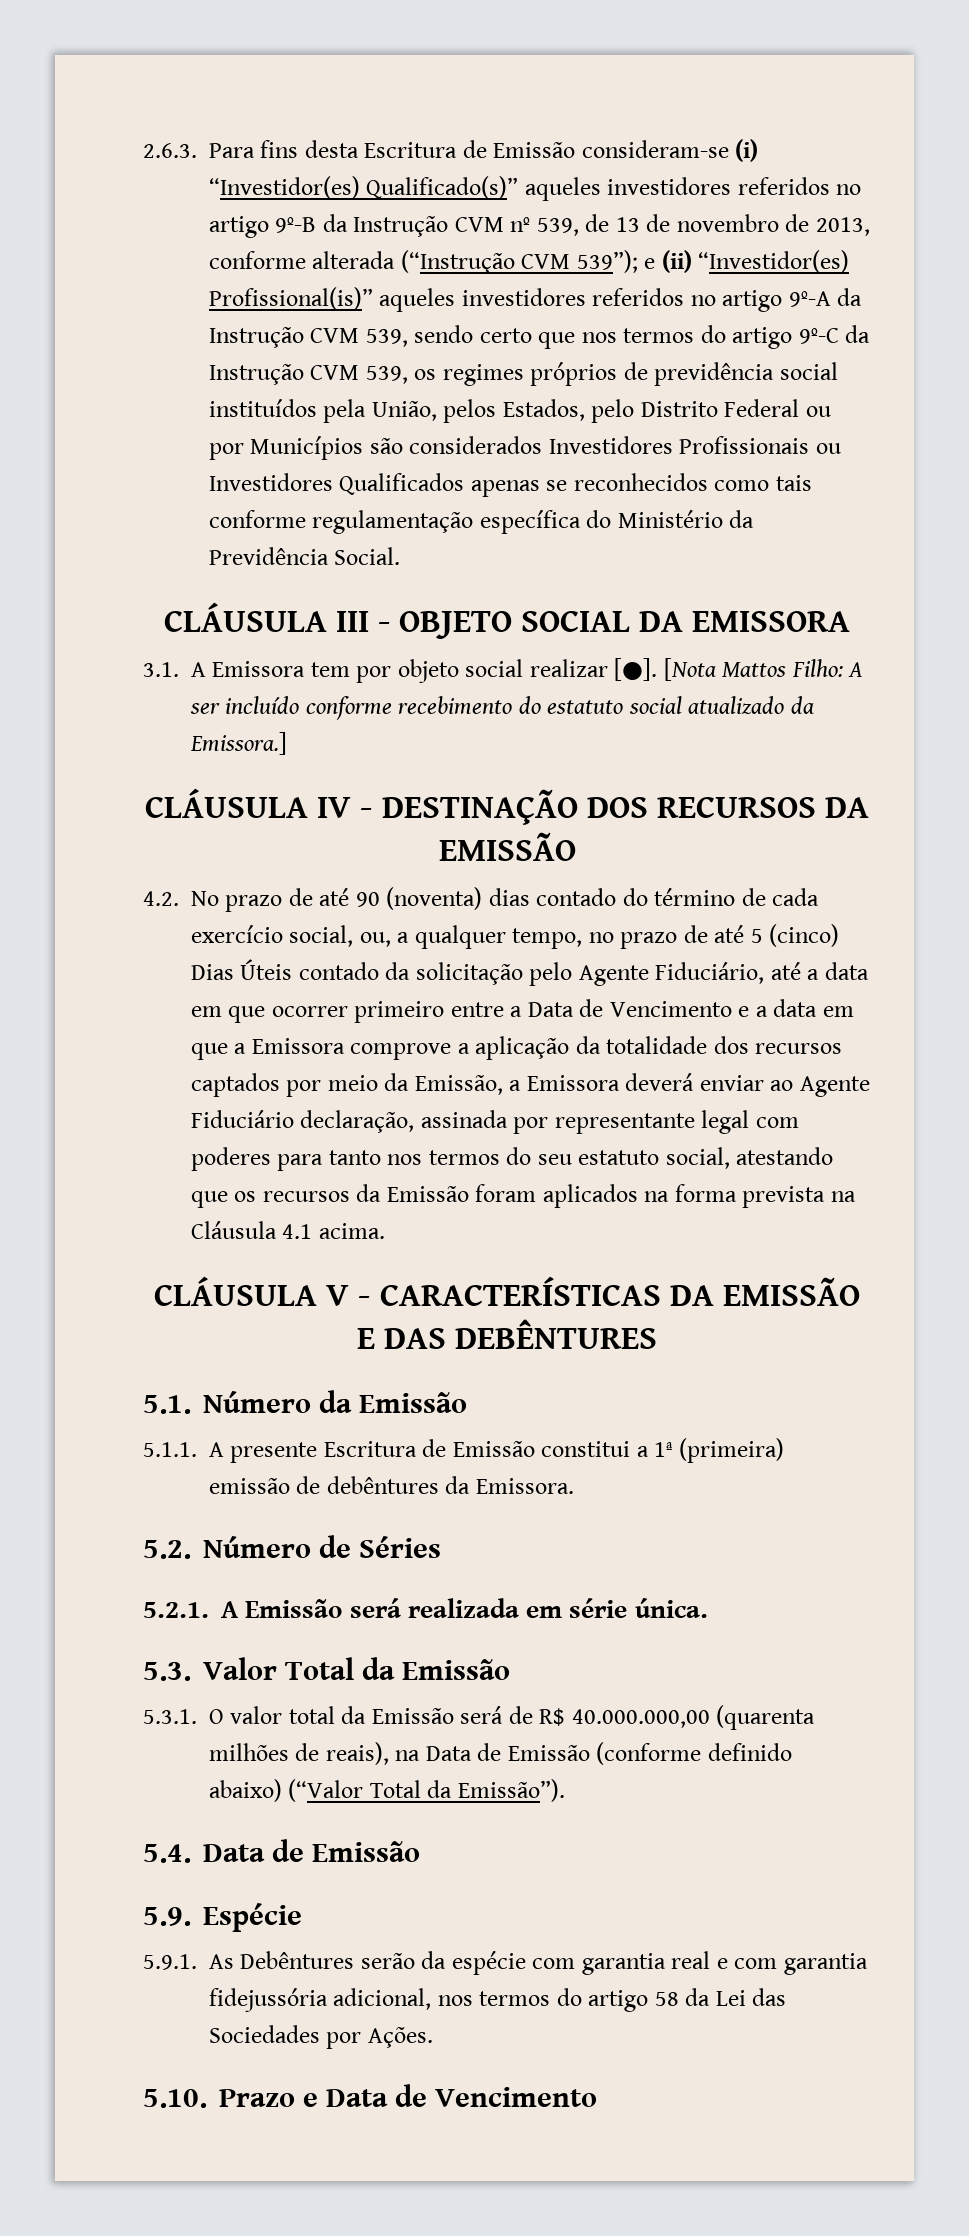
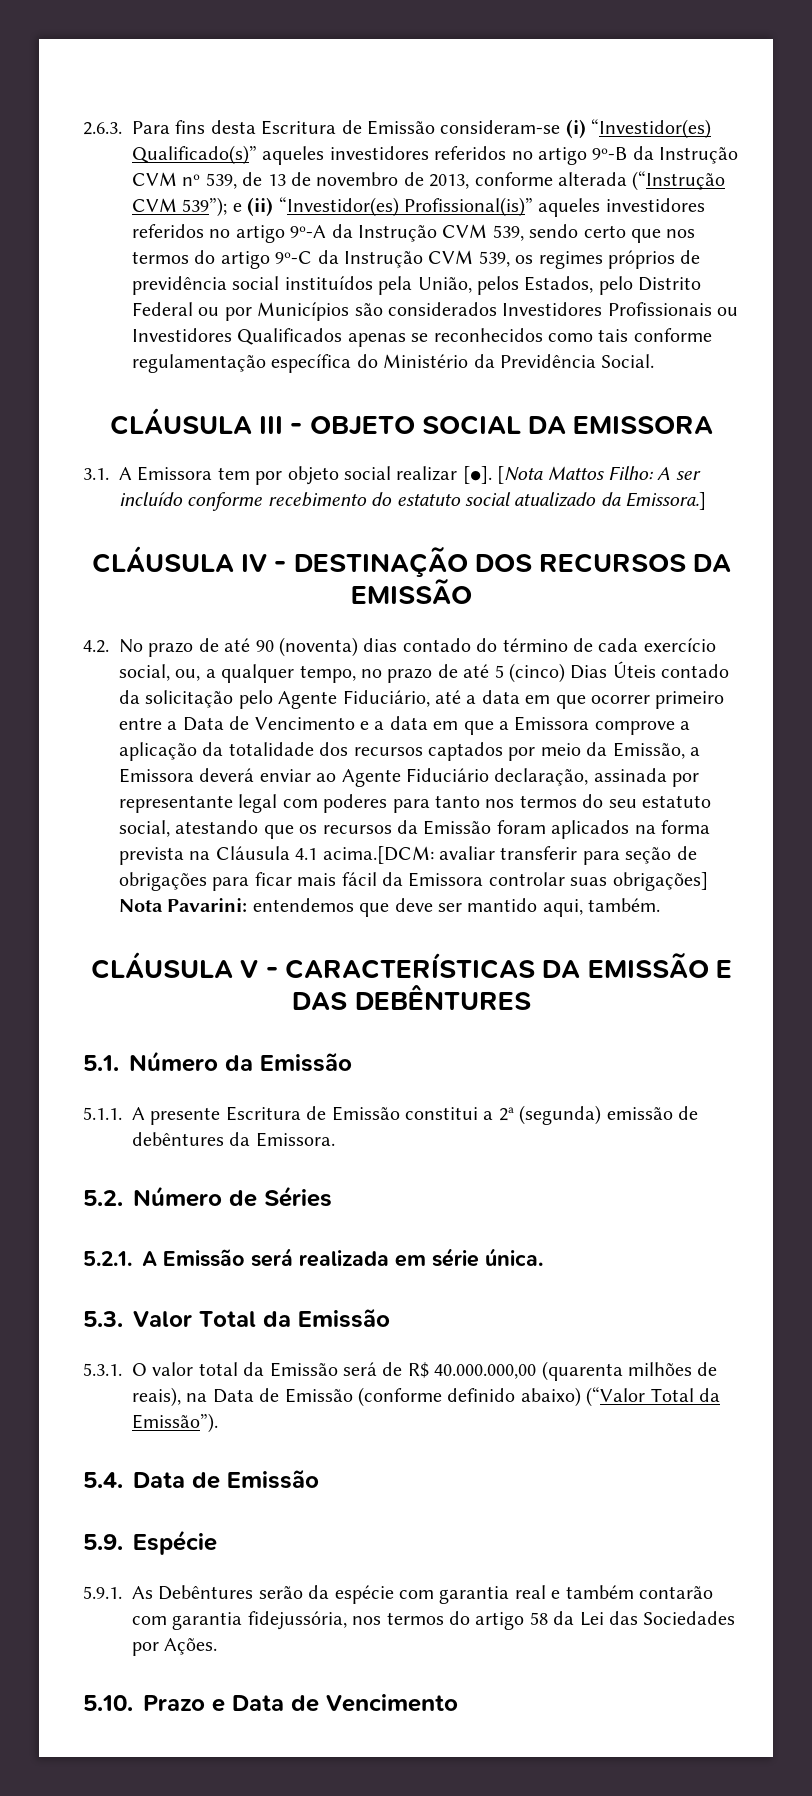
- 4.2. No prazo de até 90 (noventa) dias contado do término de cada exercício social, ou, a qualquer tempo, no prazo de até 5 (cinco) Dias Úteis contado da solicitação pelo Agente Fiduciário, até a data em que ocorrer primeiro entre a Data de Vencimento e a data em que a Emissora comprove a aplicação da totalidade dos recursos captados por meio da Emissão, a Emissora deverá enviar ao Agente Fiduciário declaração, assinada por representante legal com poderes para tanto nos termos do seu estatuto social, atestando que os recursos da Emissão foram aplicados na forma prevista na Cláusula 4.1 acima.
+ 4.2. No prazo de até 90 (noventa) dias contado do término de cada exercício social, ou, a qualquer tempo, no prazo de até 5 (cinco) Dias Úteis contado da solicitação pelo Agente Fiduciário, até a data em que ocorrer primeiro entre a Data de Vencimento e a data em que a Emissora comprove a aplicação da totalidade dos recursos captados por meio da Emissão, a Emissora deverá enviar ao Agente Fiduciário declaração, assinada por representante legal com poderes para tanto nos termos do seu estatuto social, atestando que os recursos da Emissão foram aplicados na forma prevista na Cláusula 4.1 acima.[DCM: avaliar transferir para seção de obrigações para ficar mais fácil da Emissora controlar suas obrigações] Nota Pavarini: entendemos que deve ser mantido aqui, também.
- 5.1.1. A presente Escritura de Emissão constitui a 1ª (primeira) emissão de debêntures da Emissora.
+ 5.1.1. A presente Escritura de Emissão constitui a 2ª (segunda) emissão de debêntures da Emissora.
- 5.9.1. As Debêntures serão da espécie com garantia real e com garantia fidejussória adicional, nos termos do artigo 58 da Lei das Sociedades por Ações.
+ 5.9.1. As Debêntures serão da espécie com garantia real e também contarão com garantia fidejussória, nos termos do artigo 58 da Lei das Sociedades por Ações.

